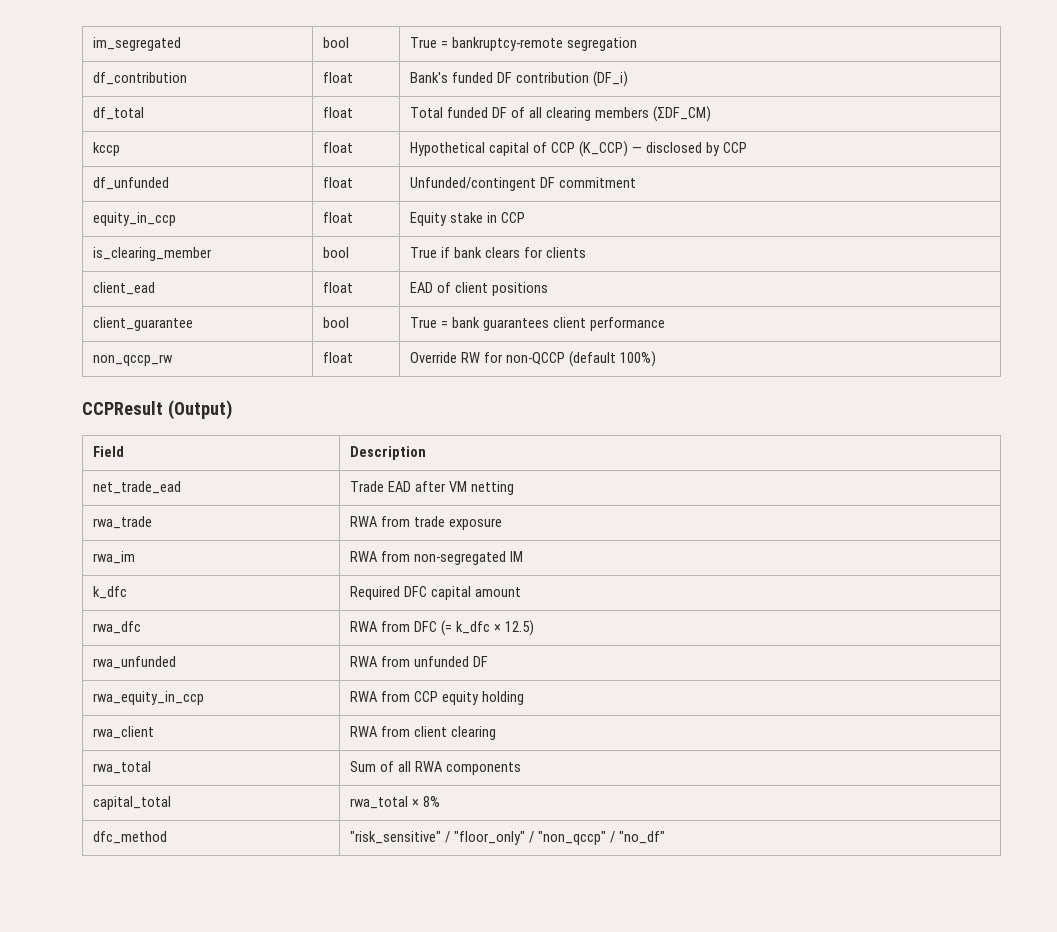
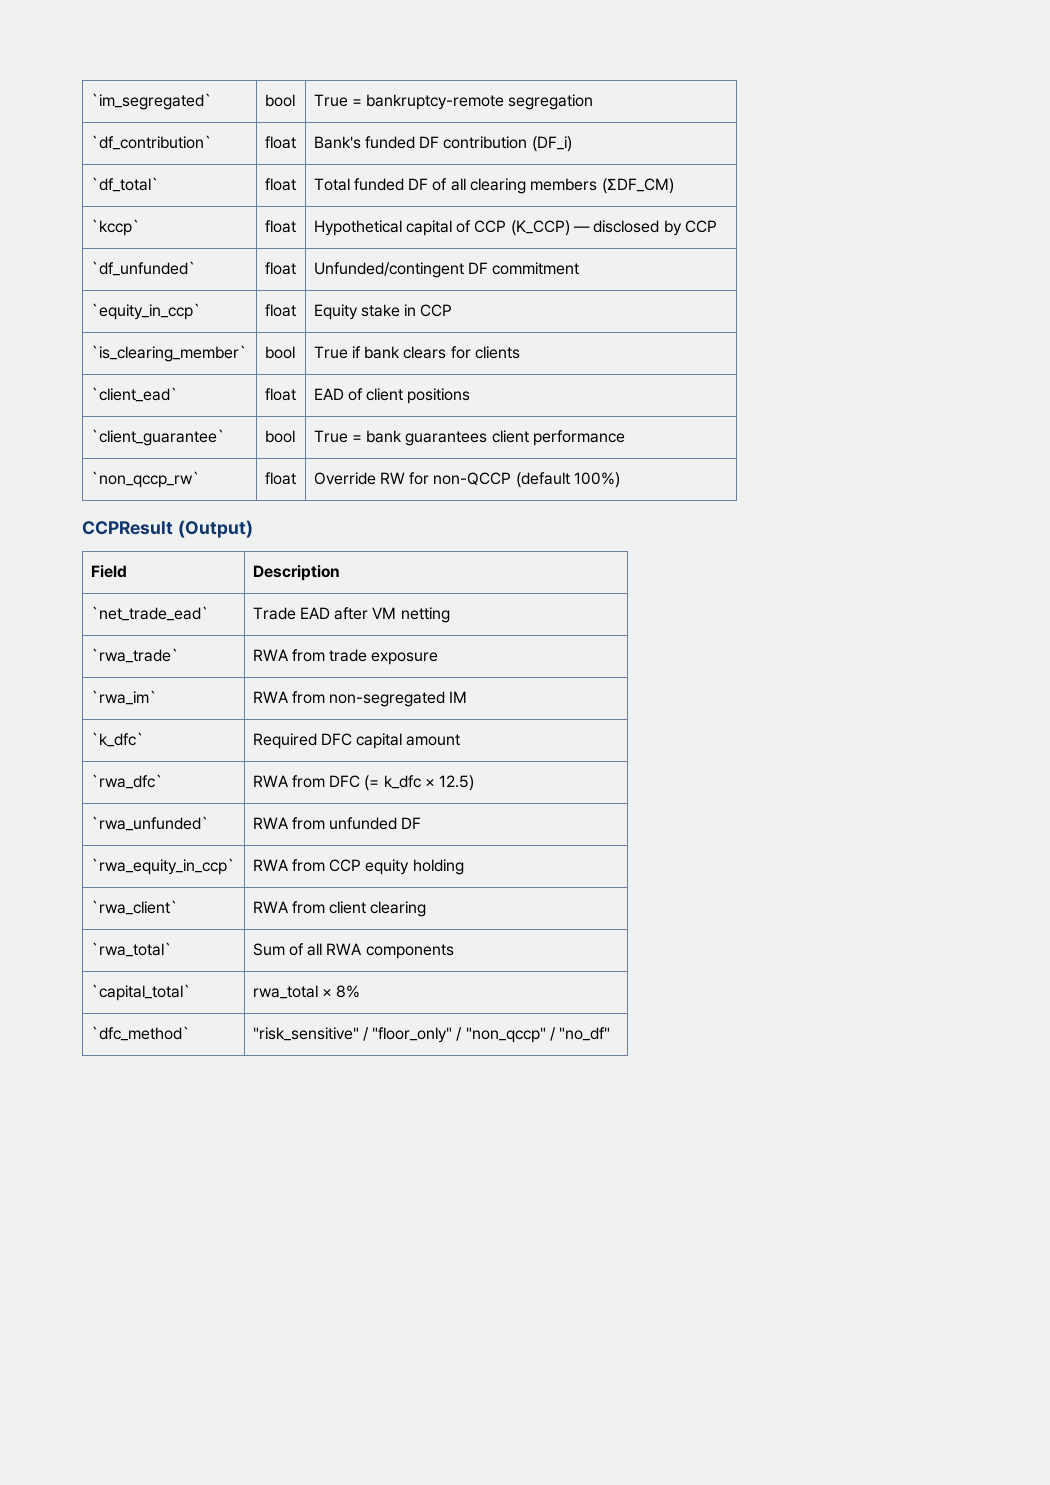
- im_segregated | bool | True = bankruptcy-remote segregation
+ `im_segregated` | bool | True = bankruptcy-remote segregation
- df_contribution | float | Bank's funded DF contribution (DF_i)
+ `df_contribution` | float | Bank's funded DF contribution (DF_i)
- df_total | float | Total funded DF of all clearing members (ΣDF_CM)
+ `df_total` | float | Total funded DF of all clearing members (ΣDF_CM)
- kccp | float | Hypothetical capital of CCP (K_CCP) — disclosed by CCP
+ `kccp` | float | Hypothetical capital of CCP (K_CCP) — disclosed by CCP
- df_unfunded | float | Unfunded/contingent DF commitment
+ `df_unfunded` | float | Unfunded/contingent DF commitment
- equity_in_ccp | float | Equity stake in CCP
+ `equity_in_ccp` | float | Equity stake in CCP
- is_clearing_member | bool | True if bank clears for clients
+ `is_clearing_member` | bool | True if bank clears for clients
- client_ead | float | EAD of client positions
+ `client_ead` | float | EAD of client positions
- client_guarantee | bool | True = bank guarantees client performance
+ `client_guarantee` | bool | True = bank guarantees client performance
- non_qccp_rw | float | Override RW for non-QCCP (default 100%)
+ `non_qccp_rw` | float | Override RW for non-QCCP (default 100%)
- net_trade_ead | Trade EAD after VM netting
+ `net_trade_ead` | Trade EAD after VM netting
- rwa_trade | RWA from trade exposure
+ `rwa_trade` | RWA from trade exposure
- rwa_im | RWA from non-segregated IM
+ `rwa_im` | RWA from non-segregated IM
- k_dfc | Required DFC capital amount
+ `k_dfc` | Required DFC capital amount
- rwa_dfc | RWA from DFC (= k_dfc × 12.5)
+ `rwa_dfc` | RWA from DFC (= k_dfc × 12.5)
- rwa_unfunded | RWA from unfunded DF
+ `rwa_unfunded` | RWA from unfunded DF
- rwa_equity_in_ccp | RWA from CCP equity holding
+ `rwa_equity_in_ccp` | RWA from CCP equity holding
- rwa_client | RWA from client clearing
+ `rwa_client` | RWA from client clearing
- rwa_total | Sum of all RWA components
+ `rwa_total` | Sum of all RWA components
- capital_total | rwa_total × 8%
+ `capital_total` | rwa_total × 8%
- dfc_method | "risk_sensitive" / "floor_only" / "non_qccp" / "no_df"
+ `dfc_method` | "risk_sensitive" / "floor_only" / "non_qccp" / "no_df"

